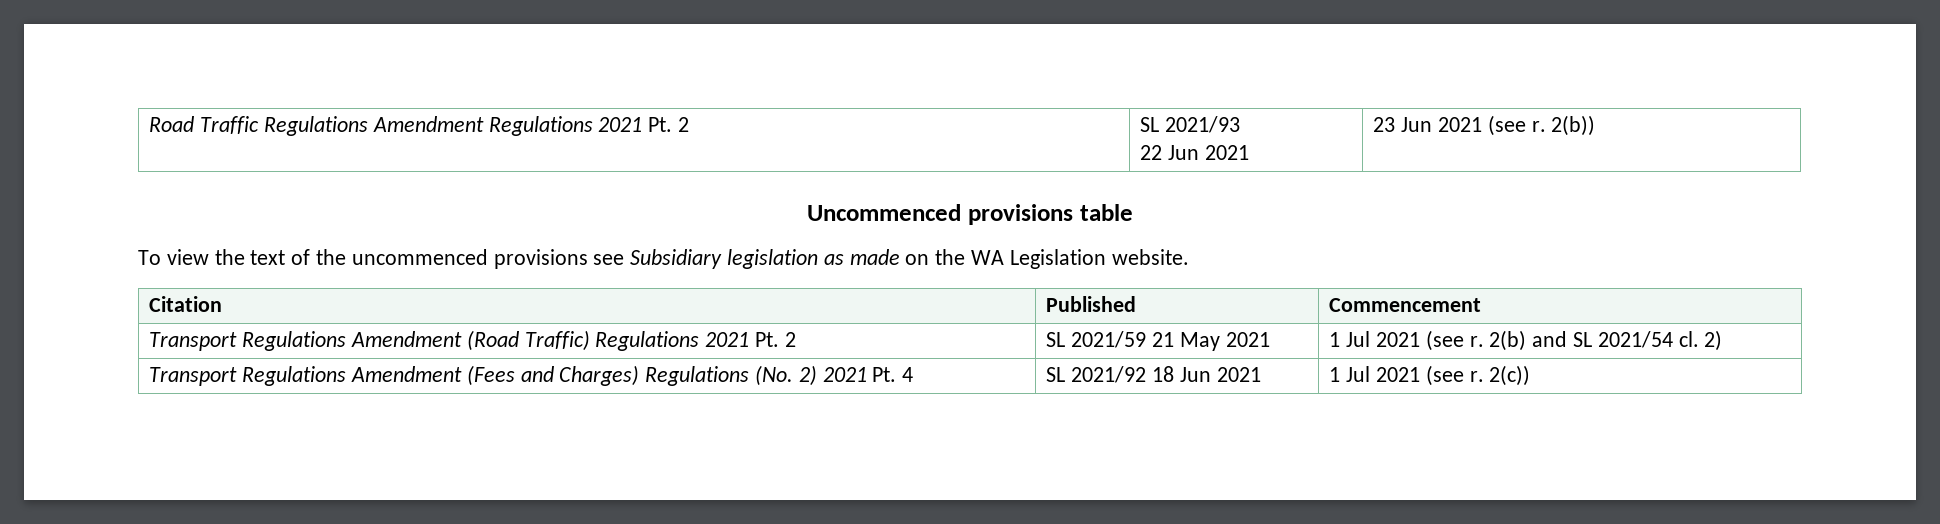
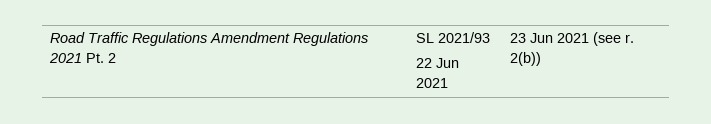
- Uncommenced provisions table
- To view the text of the uncommenced provisions see Subsidiary legislation as made on the WA Legislation website.
- Citation | Published | Commencement
- Transport Regulations Amendment (Road Traffic) Regulations 2021 Pt. 2 | SL 2021/59 21 May 2021 | 1 Jul 2021 (see r. 2(b) and SL 2021/54 cl. 2)
- Transport Regulations Amendment (Fees and Charges) Regulations (No. 2) 2021 Pt. 4 | SL 2021/92 18 Jun 2021 | 1 Jul 2021 (see r. 2(c))

